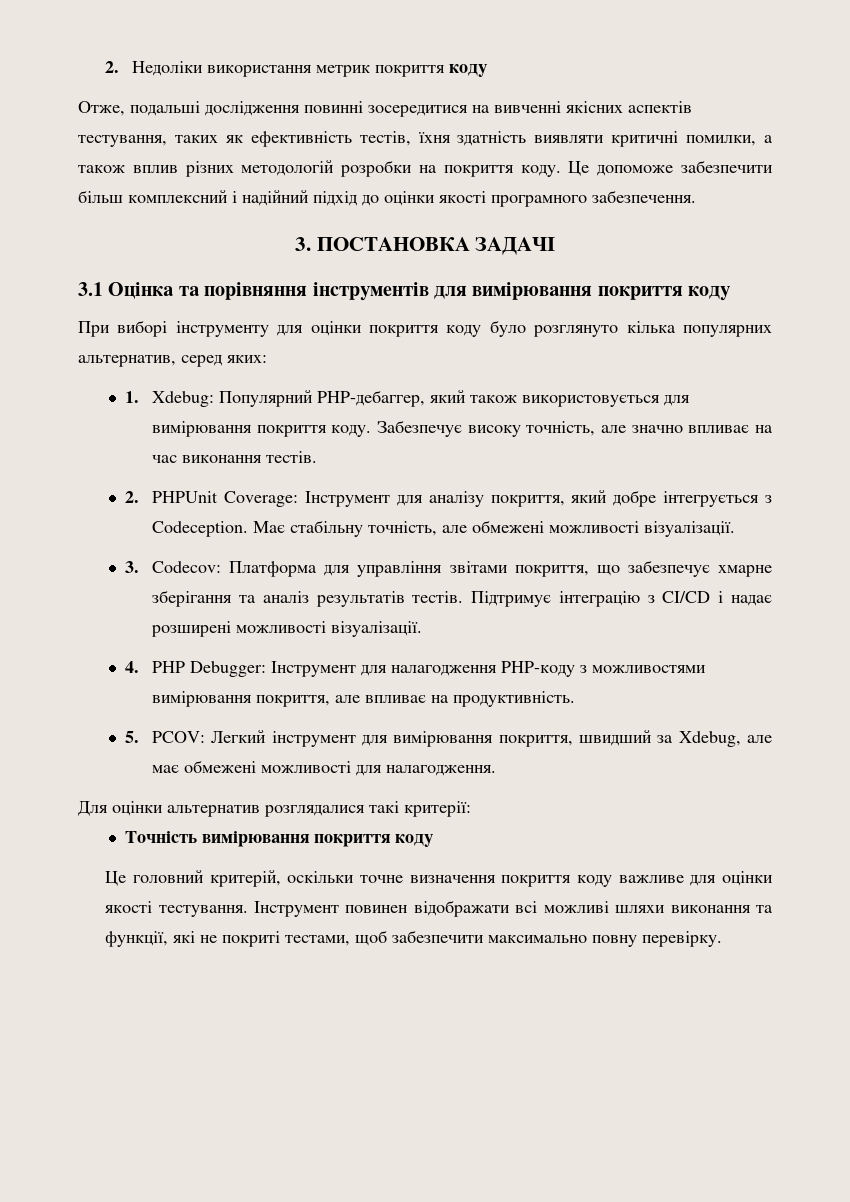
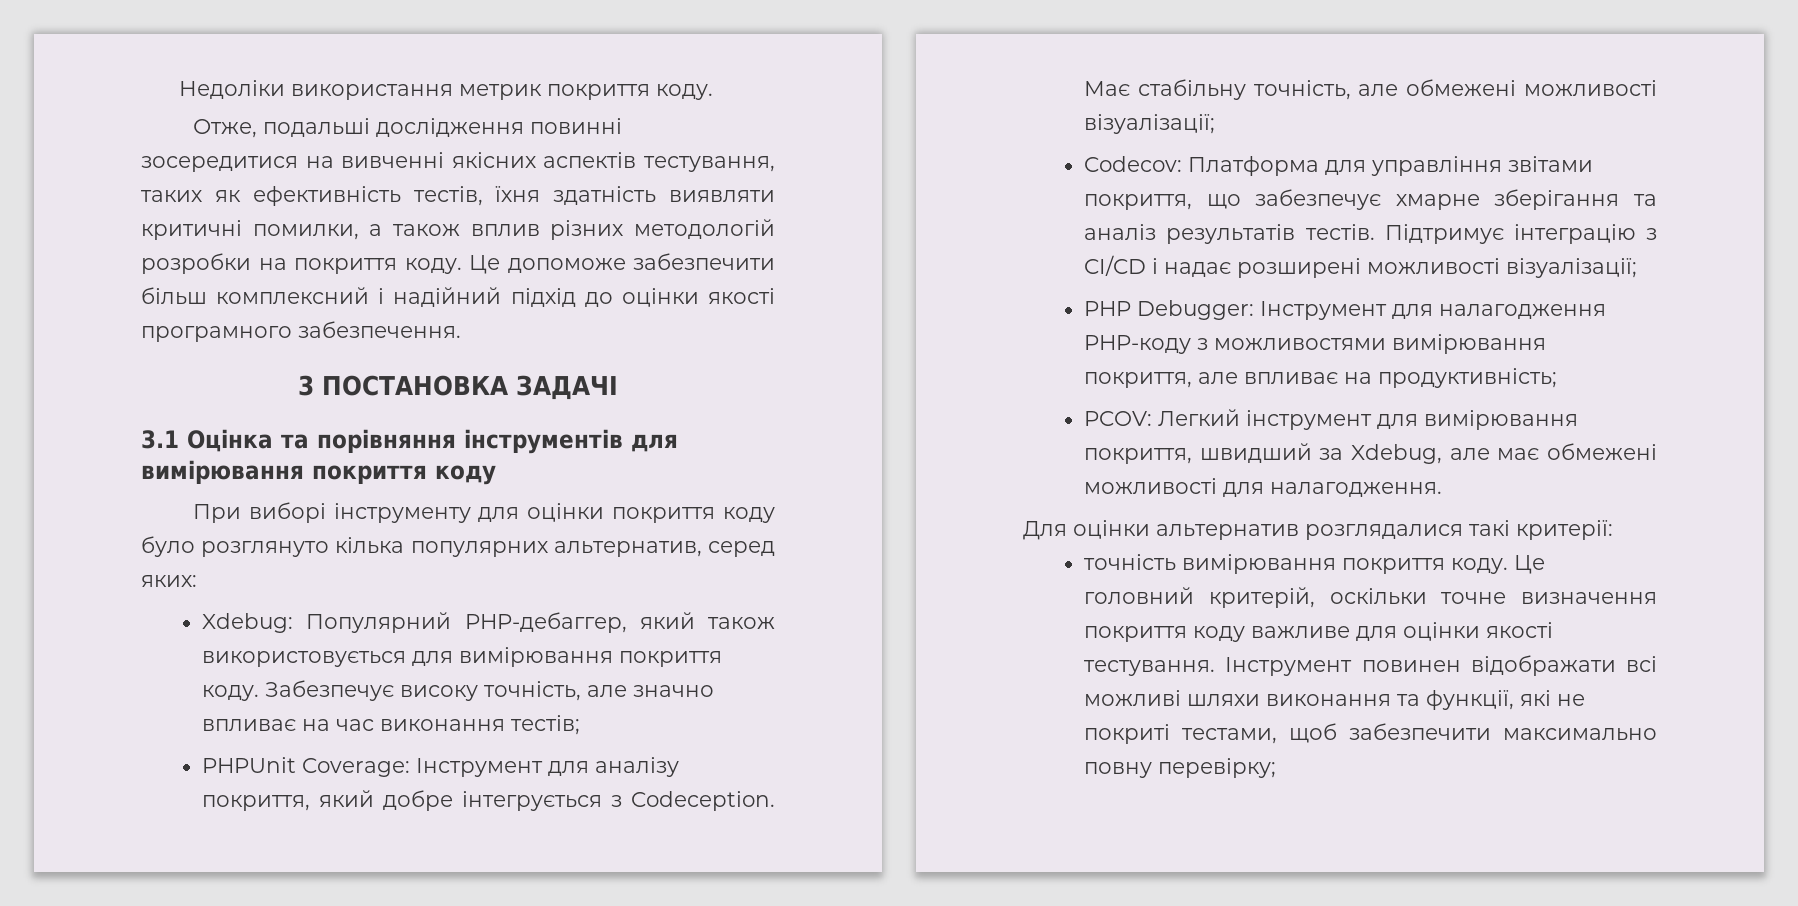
- 2. Недоліки використання метрик покриття коду
+ Недоліки використання метрик покриття коду.
- 3. ПОСТАНОВКА ЗАДАЧІ
+ 3 ПОСТАНОВКА ЗАДАЧІ
- 1. Xdebug: Популярний PHP-дебаггер, який також використовується для вимірювання покриття коду.
+ Xdebug: Популярний PHP-дебаггер, який також використовується для вимірювання покриття коду.
- Забезпечує високу точність, але значно впливає на час виконання тестів.
- 2. PHPUnit Coverage: Інструмент для аналізу покриття, який добре інтегрується з Codeception.
+ Забезпечує високу точність, але значно впливає на час виконання тестів;
+ PHPUnit Coverage: Інструмент для аналізу покриття, який добре інтегрується з Codeception.
- Має стабільну точність, але обмежені можливості візуалізації.
- 3. Codecov: Платформа для управління звітами покриття, що забезпечує хмарне зберігання та аналіз результатів тестів.
+ Має стабільну точність, але обмежені можливості візуалізації;
+ Codecov: Платформа для управління звітами покриття, що забезпечує хмарне зберігання та аналіз результатів тестів.
- Підтримує інтеграцію з CI/CD і надає розширені можливості візуалізації.
- 4. PHP Debugger: Інструмент для налагодження PHP-коду з можливостями вимірювання покриття, але впливає на продуктивність.
- 5. PCOV: Легкий інструмент для вимірювання покриття, швидший за Xdebug, але має обмежені можливості для налагодження.
+ Підтримує інтеграцію з CI/CD і надає розширені можливості візуалізації;
+ PHP Debugger: Інструмент для налагодження PHP-коду з можливостями вимірювання покриття, але впливає на продуктивність;
+ PCOV: Легкий інструмент для вимірювання покриття, швидший за Xdebug, але має обмежені можливості для налагодження.
- Точність вимірювання покриття коду
- Це головний критерій, оскільки точне визначення покриття коду важливе для оцінки якості тестування.
+ точність вимірювання покриття коду. Це головний критерій, оскільки точне визначення покриття коду важливе для оцінки якості тестування.
- Інструмент повинен відображати всі можливі шляхи виконання та функції, які не покриті тестами, щоб забезпечити максимально повну перевірку.
+ Інструмент повинен відображати всі можливі шляхи виконання та функції, які не покриті тестами, щоб забезпечити максимально повну перевірку;

